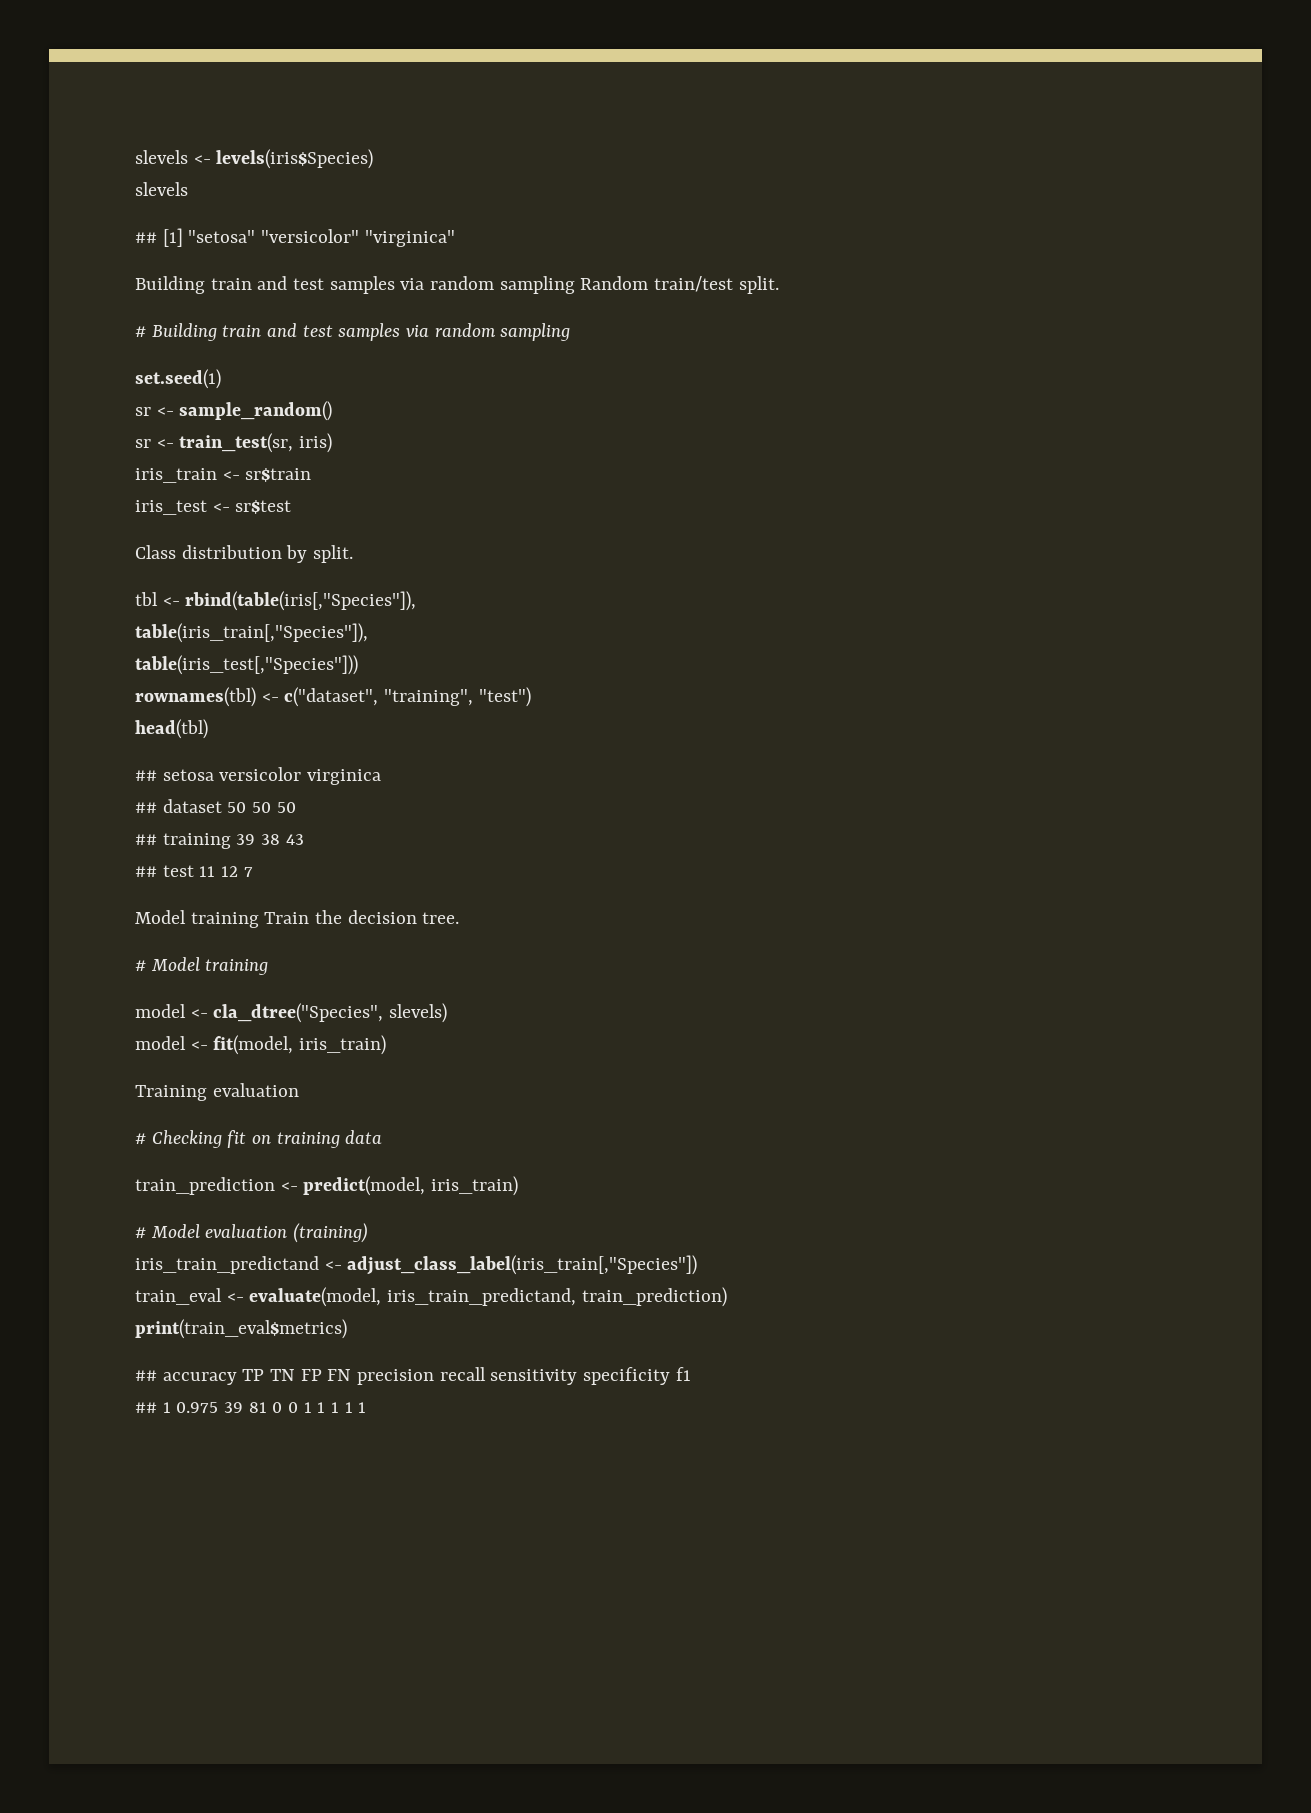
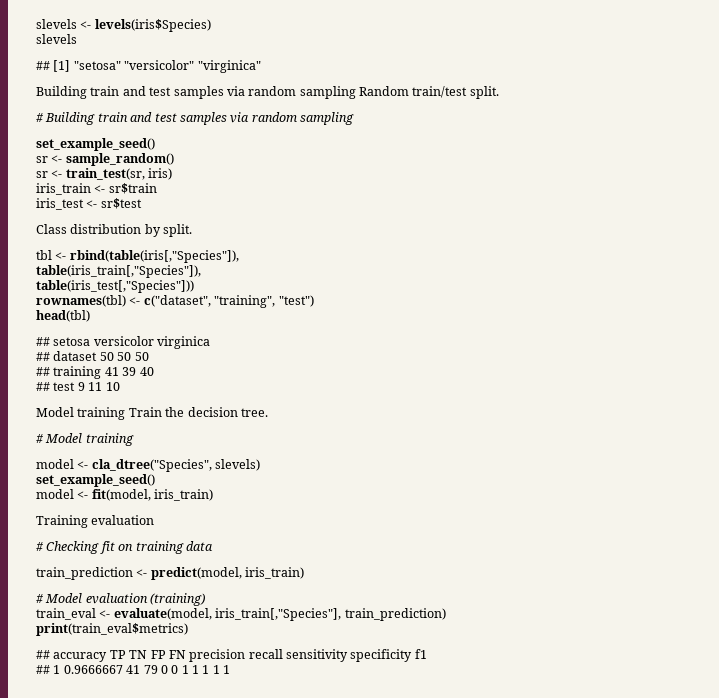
  # Building train and test samples via random sampling
- set.seed(1)
+ set_example_seed()
- ## training 39 38 43
+ ## training 41 39 40
- ## test 11 12 7
+ ## test 9 11 10
  model <- cla_dtree("Species", slevels)
+ set_example_seed()
- iris_train_predictand <- adjust_class_label(iris_train[,"Species"])
- train_eval <- evaluate(model, iris_train_predictand, train_prediction)
+ train_eval <- evaluate(model, iris_train[,"Species"], train_prediction)
- ## 1 0.975 39 81 0 0 1 1 1 1 1
+ ## 1 0.9666667 41 79 0 0 1 1 1 1 1

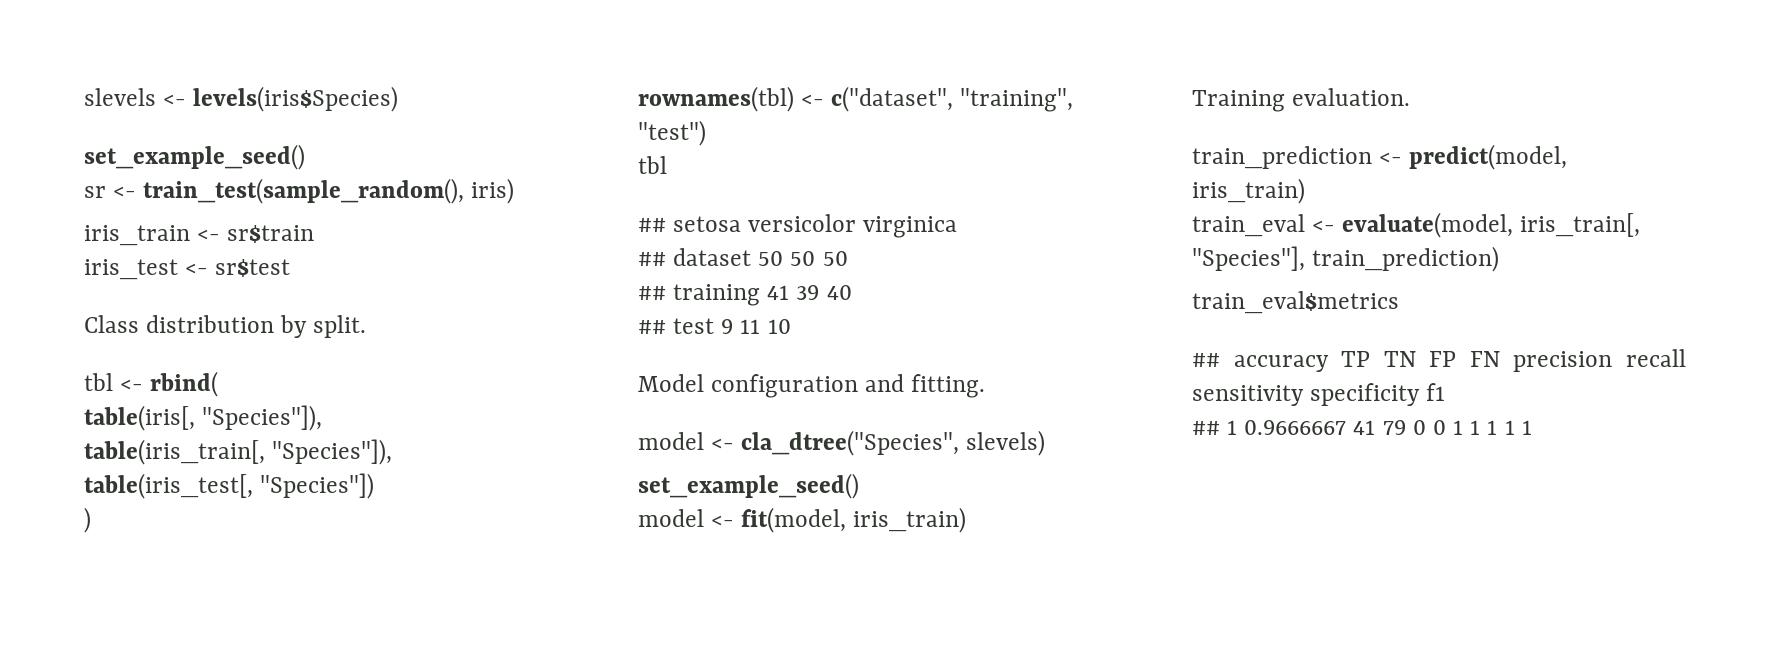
  slevels <- levels(iris$Species)
- slevels
- ## [1] "setosa" "versicolor" "virginica"
- Building train and test samples via random sampling Random train/test split.
- # Building train and test samples via random sampling
- sr <- sample_random()
- sr <- train_test(sr, iris)
+ sr <- train_test(sample_random(), iris)
- tbl <- rbind(table(iris[,"Species"]),
- table(iris_train[,"Species"]),
- table(iris_test[,"Species"]))
+ tbl <- rbind(
+ table(iris[, "Species"]),
+ table(iris_train[, "Species"]),
+ table(iris_test[, "Species"])
+ )
  rownames(tbl) <- c("dataset", "training", "test")
- head(tbl)
+ tbl
- Model training Train the decision tree.
- # Model training
+ Model configuration and fitting.
- Training evaluation
- # Checking fit on training data
+ Training evaluation.
- # Model evaluation (training)
- train_eval <- evaluate(model, iris_train[,"Species"], train_prediction)
+ train_eval <- evaluate(model, iris_train[, "Species"], train_prediction)
- print(train_eval$metrics)
+ train_eval$metrics

